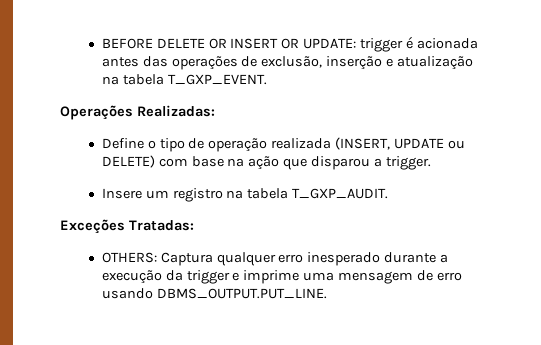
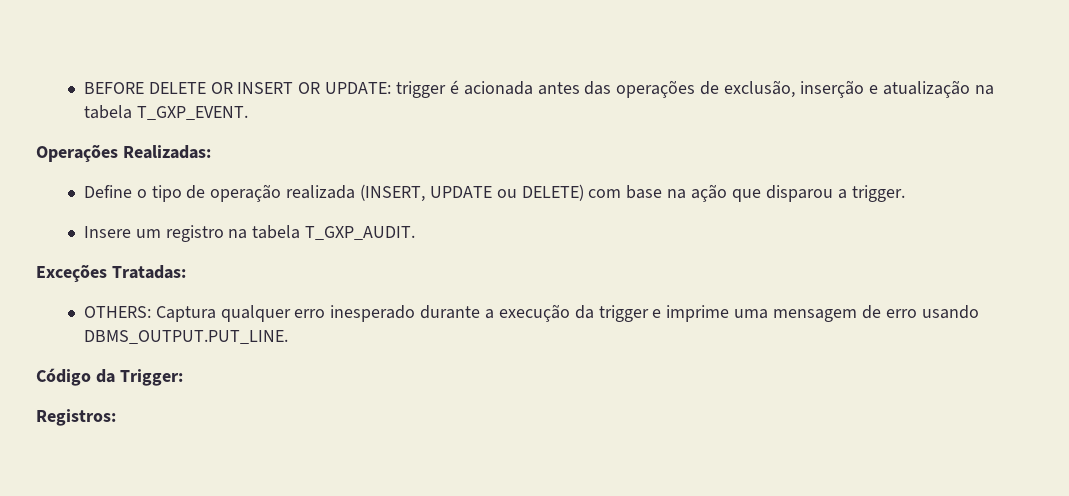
+ Código da Trigger:
+ Registros:

